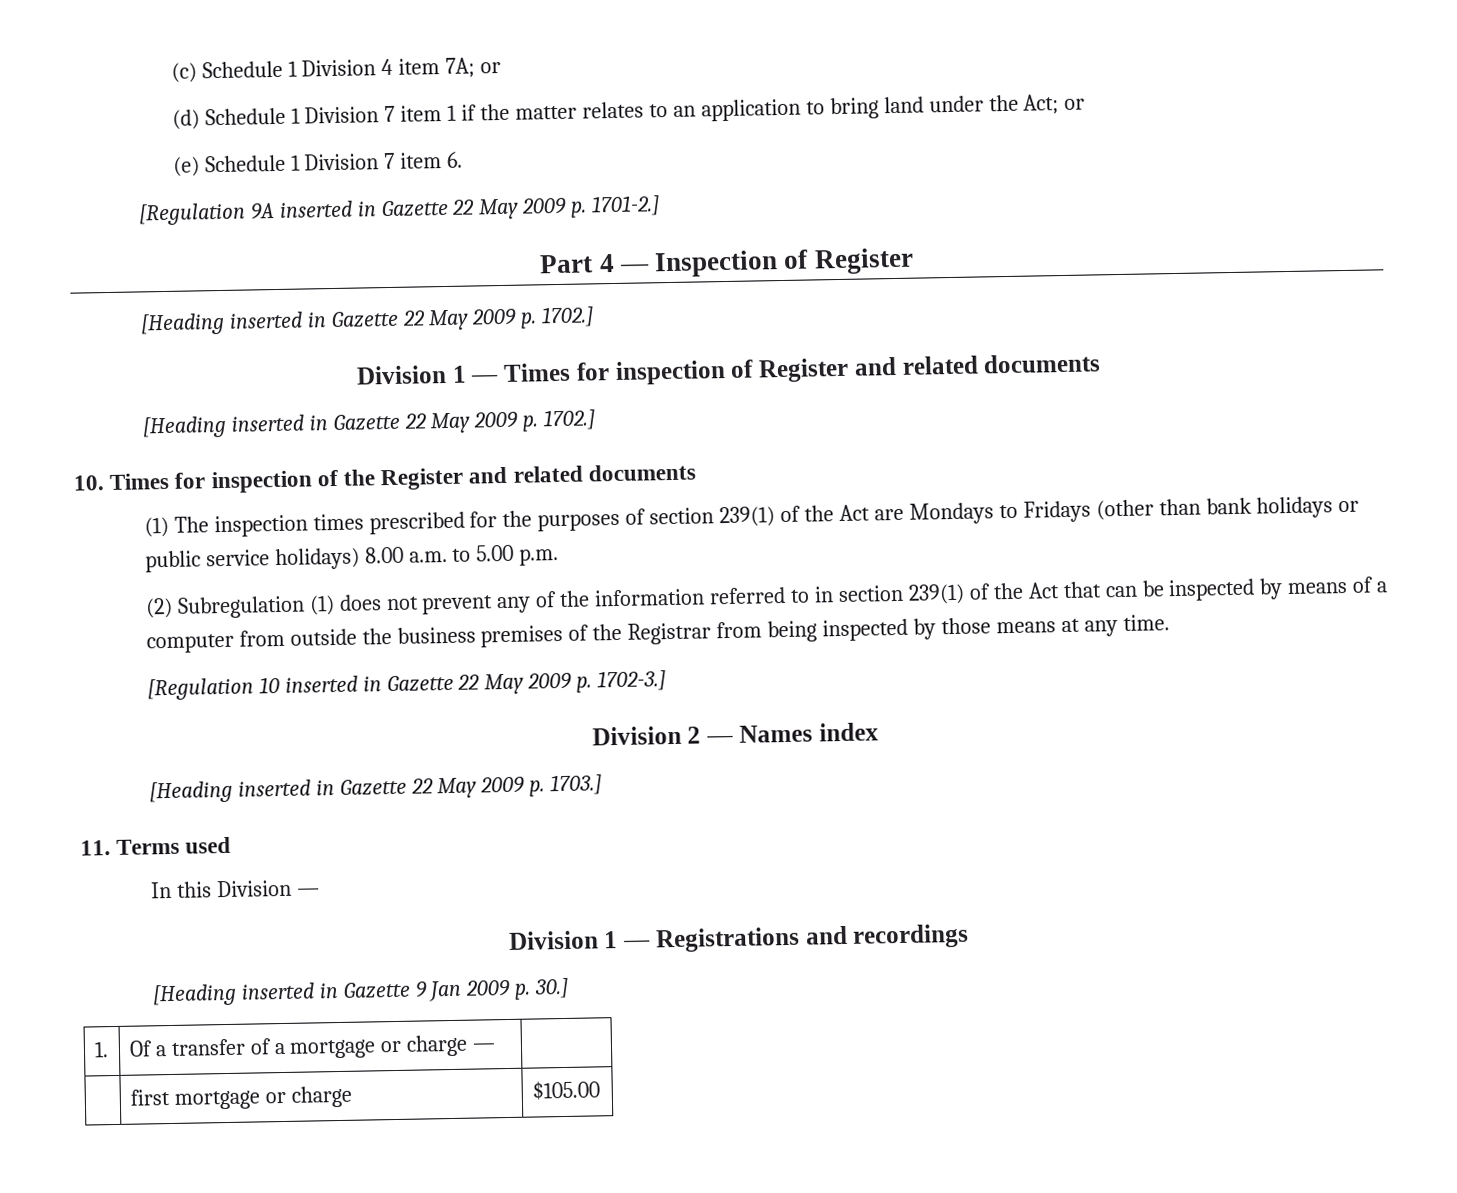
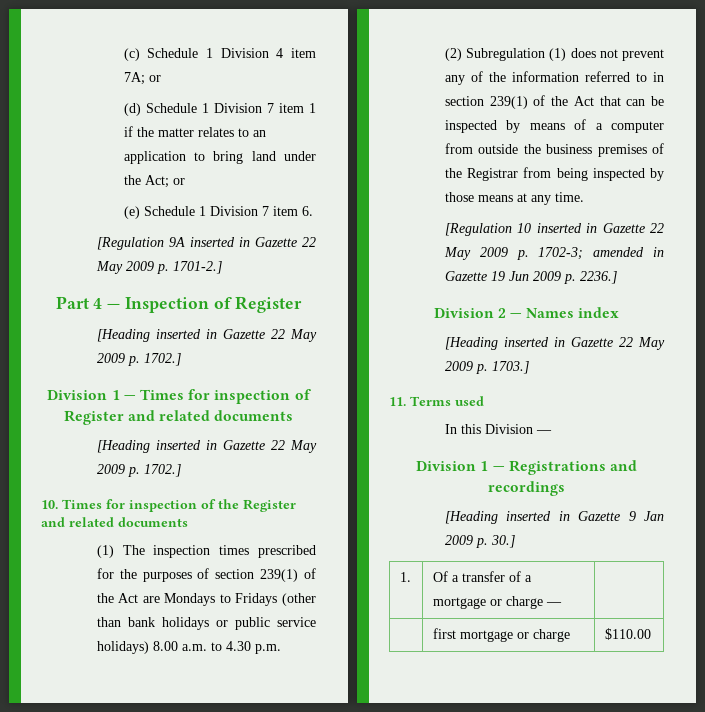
- (1) The inspection times prescribed for the purposes of section 239(1) of the Act are Mondays to Fridays (other than bank holidays or public service holidays) 8.00 a.m. to 5.00 p.m.
+ (1) The inspection times prescribed for the purposes of section 239(1) of the Act are Mondays to Fridays (other than bank holidays or public service holidays) 8.00 a.m. to 4.30 p.m.
- [Regulation 10 inserted in Gazette 22 May 2009 p. 1702-3.]
+ [Regulation 10 inserted in Gazette 22 May 2009 p. 1702-3; amended in Gazette 19 Jun 2009 p. 2236.]
- | first mortgage or charge | $105.00
+ | first mortgage or charge | $110.00

